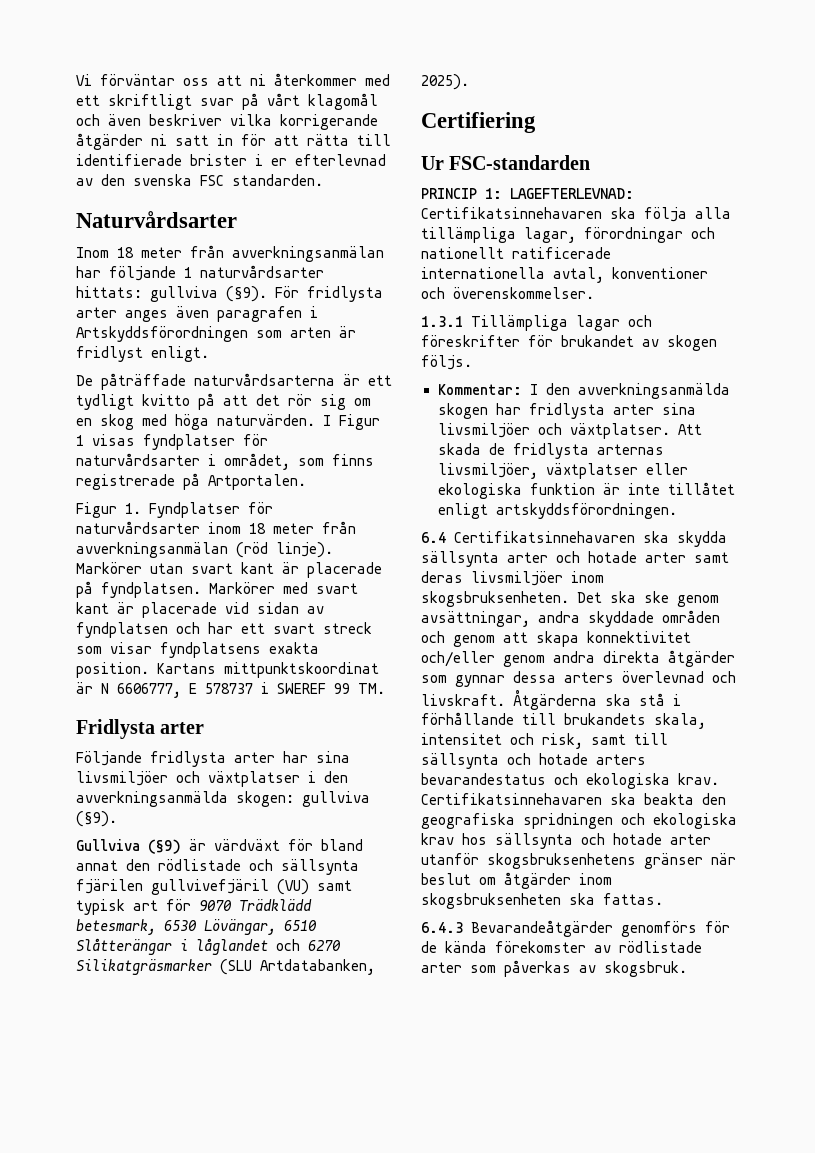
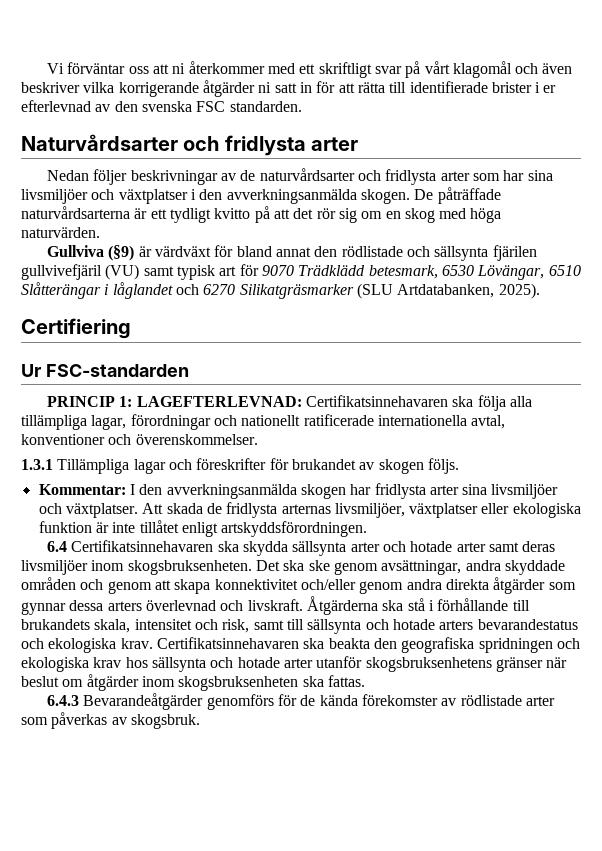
- Naturvårdsarter
- Inom 18 meter från avverkningsanmälan har följande 1 naturvårdsarter hittats: gullviva (§9). För fridlysta arter anges även paragrafen i Artskyddsförordningen som arten är fridlyst enligt.
- De påträffade naturvårdsarterna är ett tydligt kvitto på att det rör sig om en skog med höga naturvärden. I Figur 1 visas fyndplatser för naturvårdsarter i området, som finns registrerade på Artportalen.
- Figur 1. Fyndplatser för naturvårdsarter inom 18 meter från avverkningsanmälan (röd linje). Markörer utan svart kant är placerade på fyndplatsen. Markörer med svart kant är placerade vid sidan av fyndplatsen och har ett svart streck som visar fyndplatsens exakta position. Kartans mittpunktskoordinat är N 6606777, E 578737 i SWEREF 99 TM.
- Fridlysta arter
- Följande fridlysta arter har sina livsmiljöer och växtplatser i den avverkningsanmälda skogen: gullviva (§9).
+ Naturvårdsarter och fridlysta arter
+ Nedan följer beskrivningar av de naturvårdsarter och fridlysta arter som har sina livsmiljöer och växtplatser i den avverkningsanmälda skogen. De påträffade naturvårdsarterna är ett tydligt kvitto på att det rör sig om en skog med höga naturvärden.

